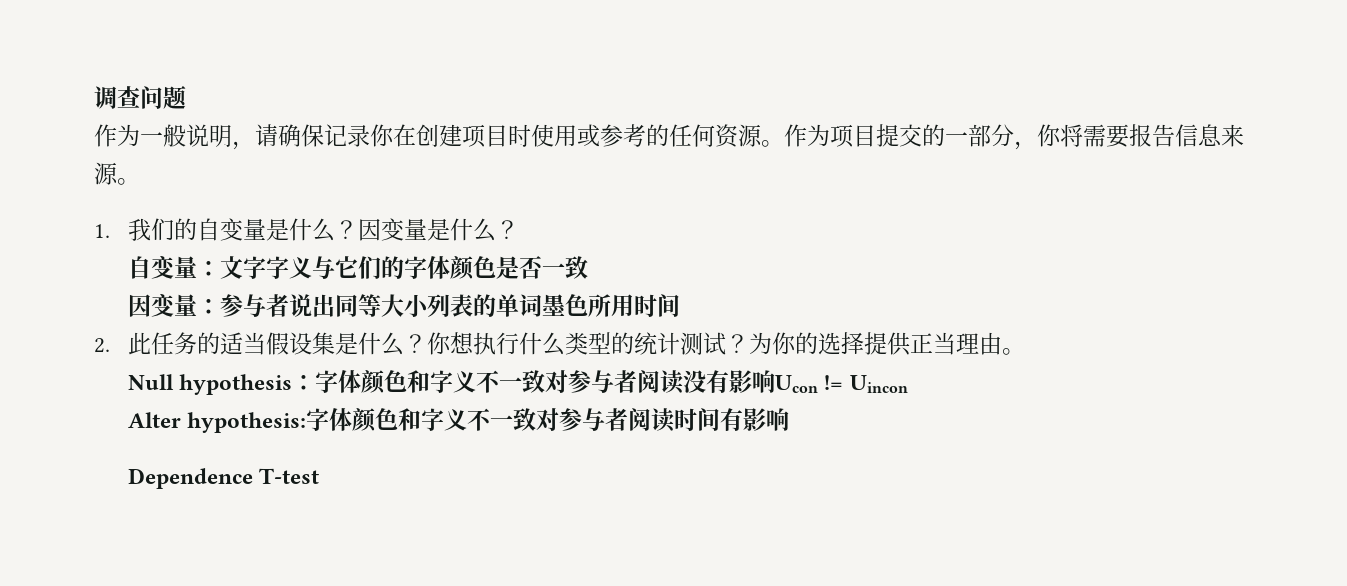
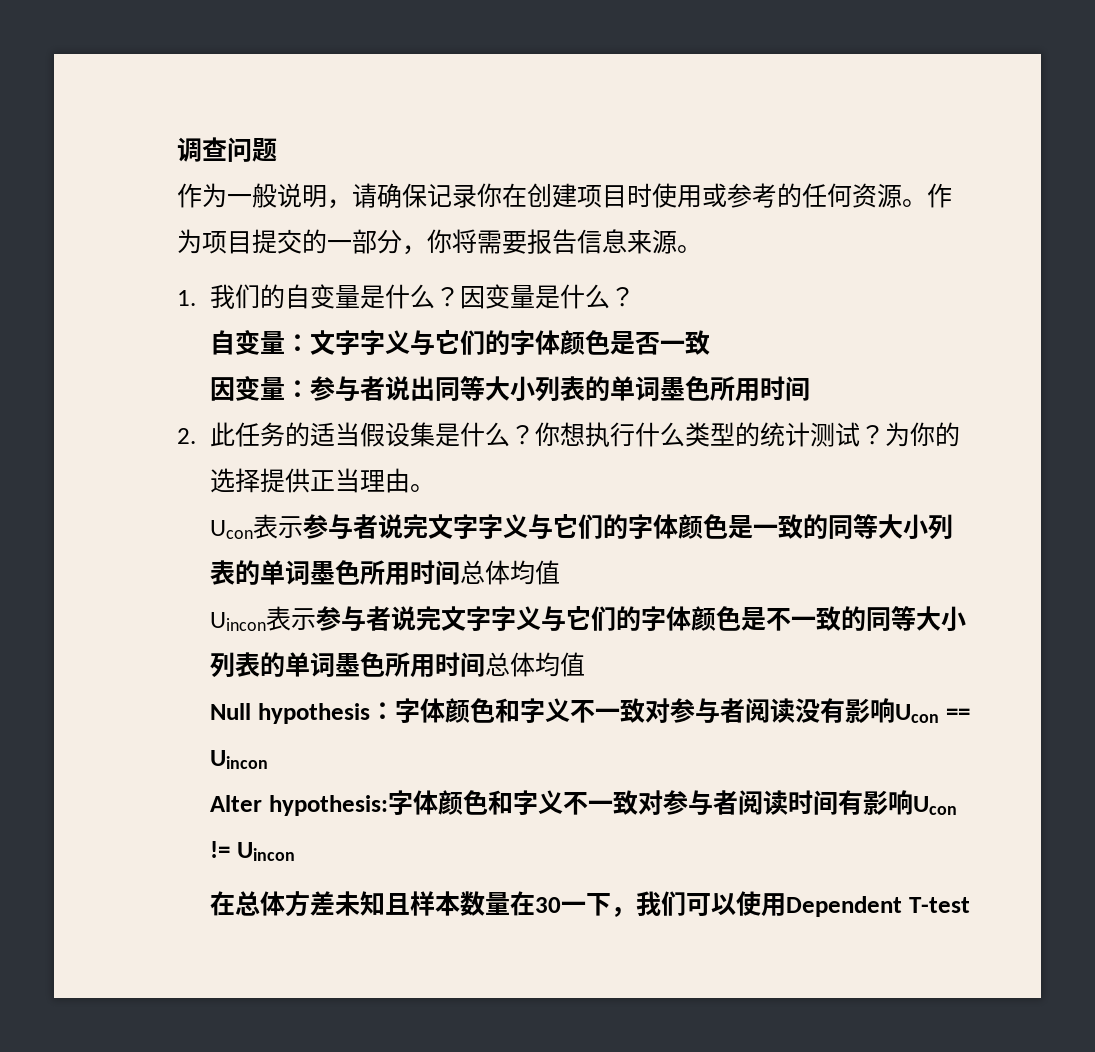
+ Ucon表示参与者说完文字字义与它们的字体颜色是一致的同等大小列表的单词墨色所用时间总体均值
+ Uincon表示参与者说完文字字义与它们的字体颜色是不一致的同等大小列表的单词墨色所用时间总体均值
- Null hypothesis：字体颜色和字义不一致对参与者阅读没有影响Ucon != Uincon
+ Null hypothesis：字体颜色和字义不一致对参与者阅读没有影响Ucon == Uincon
- Alter hypothesis:字体颜色和字义不一致对参与者阅读时间有影响
- Dependence T-test
+ Alter hypothesis:字体颜色和字义不一致对参与者阅读时间有影响Ucon != Uincon
+ 在总体方差未知且样本数量在30一下，我们可以使用Dependent T-test

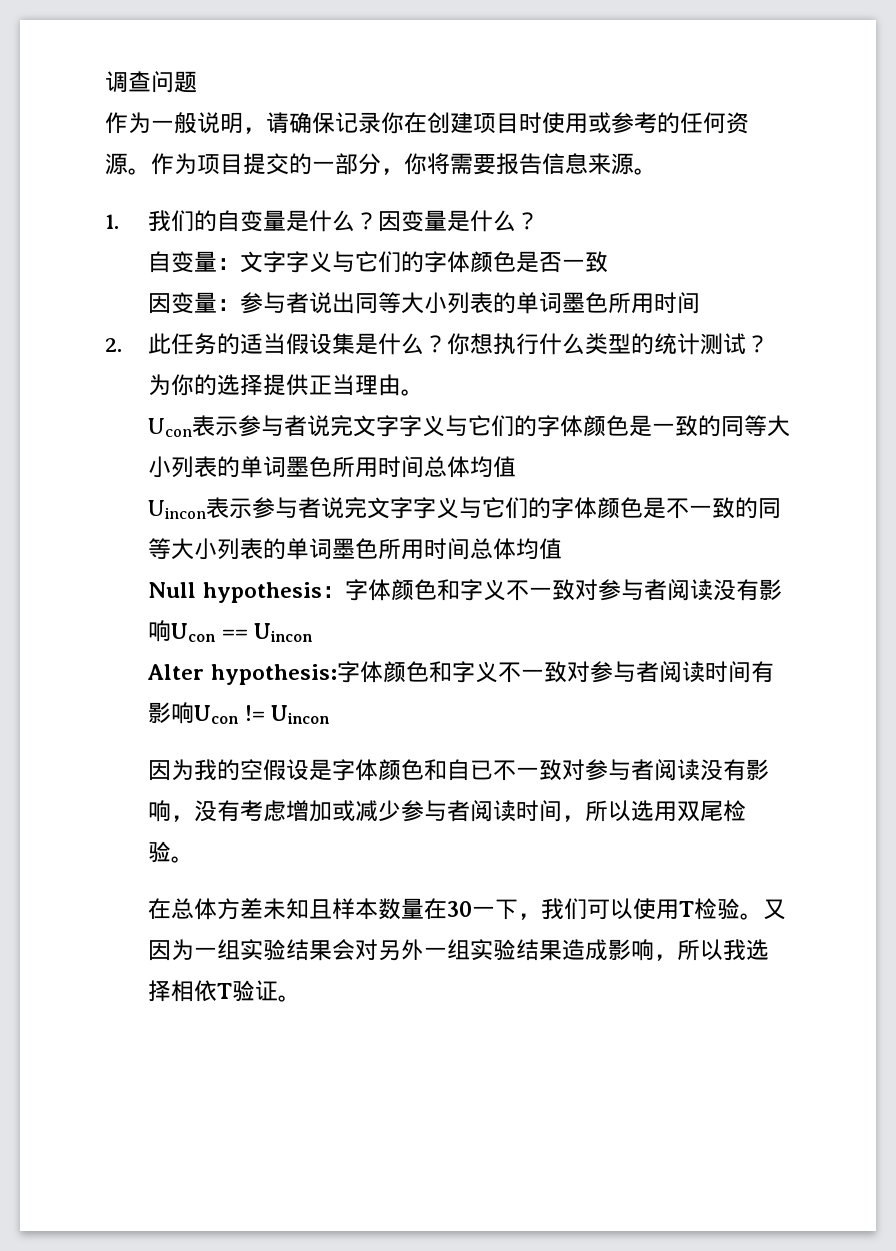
+ 因为我的空假设是字体颜色和自已不一致对参与者阅读没有影响，没有考虑增加或减少参与者阅读时间，所以选用双尾检验。
- 在总体方差未知且样本数量在30一下，我们可以使用Dependent T-test
+ 在总体方差未知且样本数量在30一下，我们可以使用T检验。又因为一组实验结果会对另外一组实验结果造成影响，所以我选择相依T验证。

